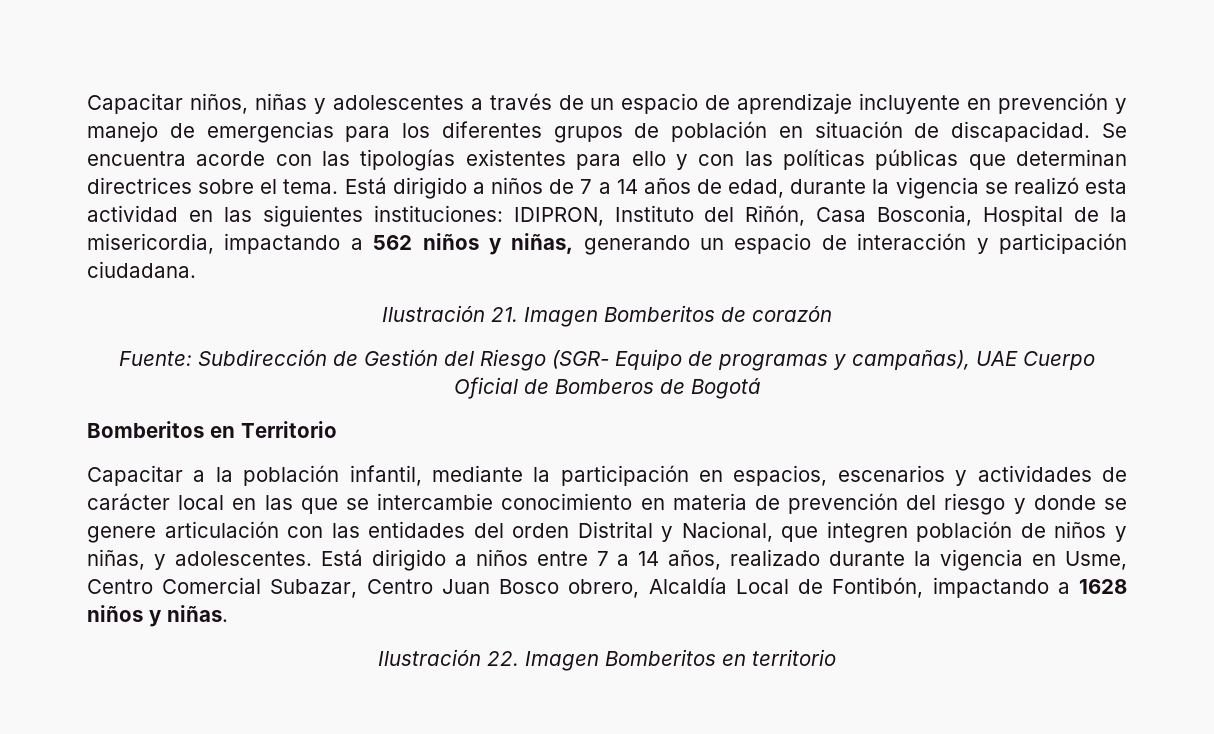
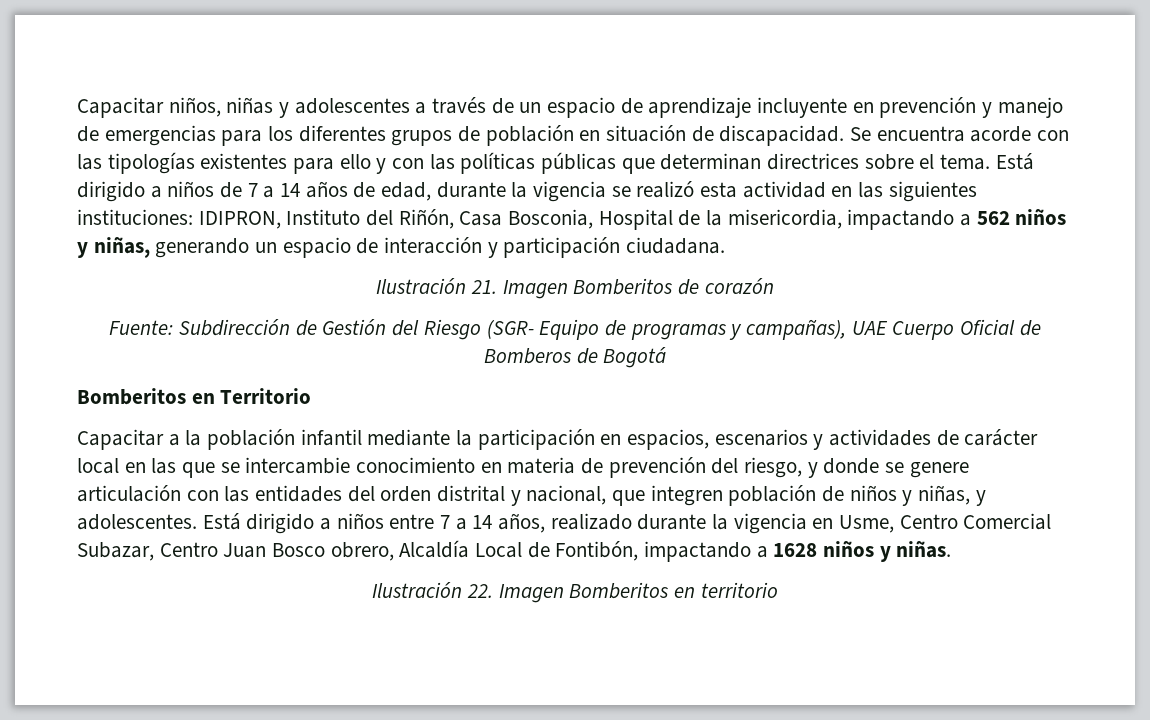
- Capacitar a la población infantil, mediante la participación en espacios, escenarios y actividades de carácter local en las que se intercambie conocimiento en materia de prevención del riesgo y donde se genere articulación con las entidades del orden Distrital y Nacional, que integren población de niños y niñas, y adolescentes.
+ Capacitar a la población infantil mediante la participación en espacios, escenarios y actividades de carácter local en las que se intercambie conocimiento en materia de prevención del riesgo, y donde se genere articulación con las entidades del orden distrital y nacional, que integren población de niños y niñas, y adolescentes.

